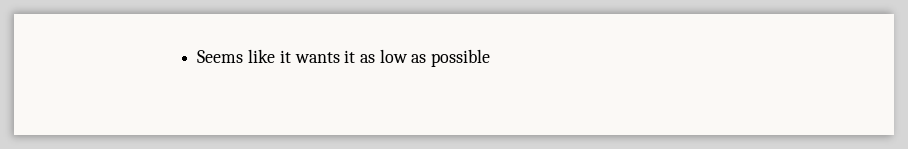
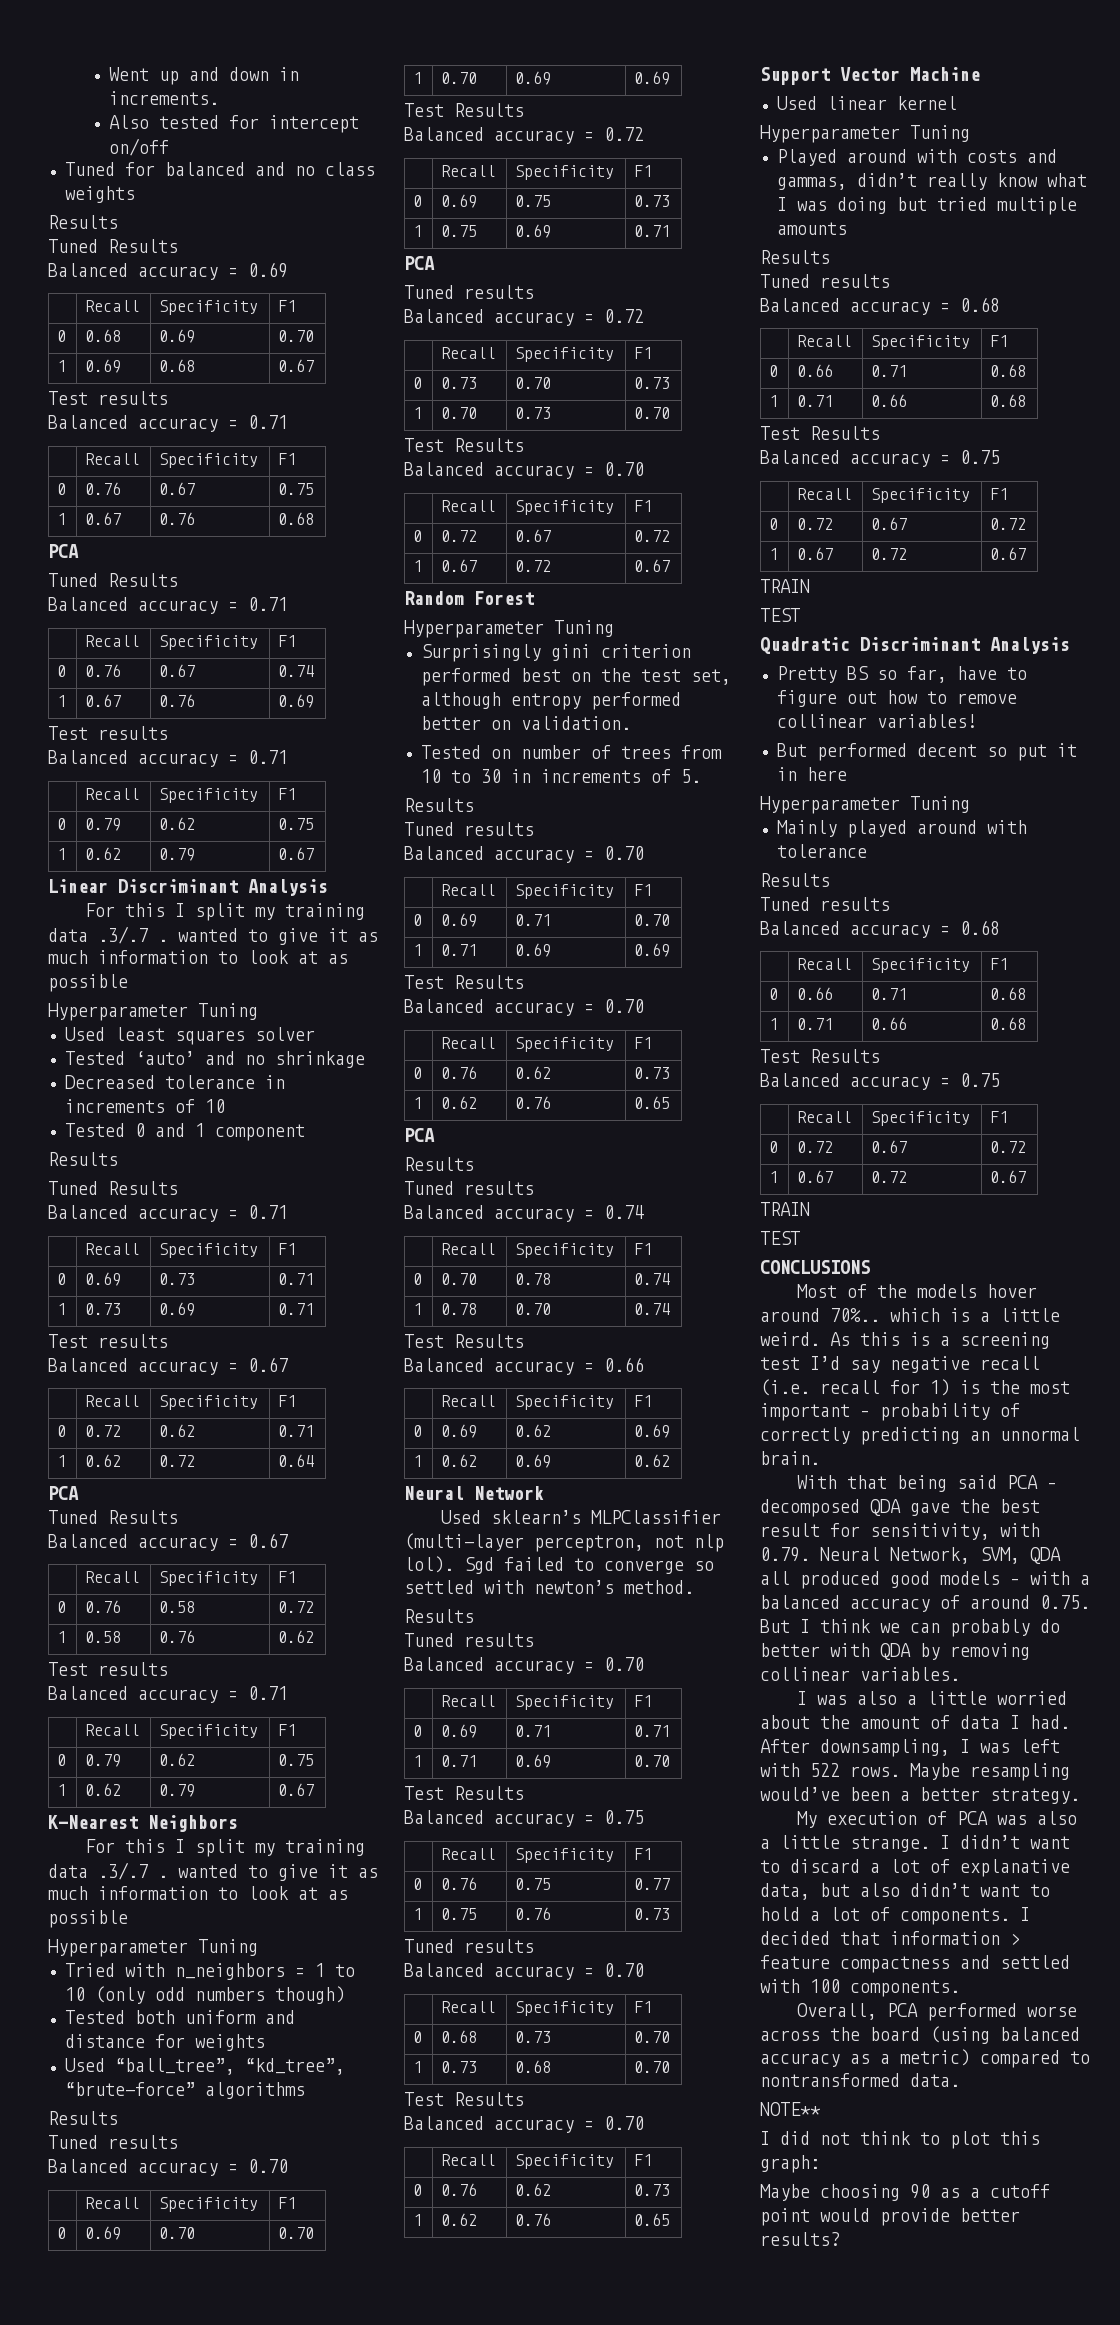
- Seems like it wants it as low as possible
+ Went up and down in increments.
+ Also tested for intercept on/off
+ Tuned for balanced and no class weights
+ Results
+ Tuned Results
+ Balanced accuracy = 0.69
+ | Recall | Specificity | F1
+ 0 | 0.68 | 0.69 | 0.70
+ 1 | 0.69 | 0.68 | 0.67
+ Test results
+ Balanced accuracy = 0.71
+ | Recall | Specificity | F1
+ 0 | 0.76 | 0.67 | 0.75
+ 1 | 0.67 | 0.76 | 0.68
+ PCA
+ Tuned Results
+ Balanced accuracy = 0.71
+ | Recall | Specificity | F1
+ 0 | 0.76 | 0.67 | 0.74
+ 1 | 0.67 | 0.76 | 0.69
+ Test results
+ Balanced accuracy = 0.71
+ | Recall | Specificity | F1
+ 0 | 0.79 | 0.62 | 0.75
+ 1 | 0.62 | 0.79 | 0.67
+ Linear Discriminant Analysis
+ For this I split my training data .3/.7 . wanted to give it as much information to look at as possible
+ Hyperparameter Tuning
+ Used least squares solver
+ Tested ‘auto’ and no shrinkage
+ Decreased tolerance in increments of 10
+ Tested 0 and 1 component
+ Results
+ Tuned Results
+ Balanced accuracy = 0.71
+ | Recall | Specificity | F1
+ 0 | 0.69 | 0.73 | 0.71
+ 1 | 0.73 | 0.69 | 0.71
+ Test results
+ Balanced accuracy = 0.67
+ | Recall | Specificity | F1
+ 0 | 0.72 | 0.62 | 0.71
+ 1 | 0.62 | 0.72 | 0.64
+ PCA
+ Tuned Results
+ Balanced accuracy = 0.67
+ | Recall | Specificity | F1
+ 0 | 0.76 | 0.58 | 0.72
+ 1 | 0.58 | 0.76 | 0.62
+ Test results
+ Balanced accuracy = 0.71
+ | Recall | Specificity | F1
+ 0 | 0.79 | 0.62 | 0.75
+ 1 | 0.62 | 0.79 | 0.67
+ K-Nearest Neighbors
+ For this I split my training data .3/.7 . wanted to give it as much information to look at as possible
+ Hyperparameter Tuning
+ Tried with n_neighbors = 1 to 10 (only odd numbers though)
+ Tested both uniform and distance for weights
+ Used “ball_tree”, “kd_tree”, “brute-force” algorithms
+ Results
+ Tuned results
+ Balanced accuracy = 0.70
+ | Recall | Specificity | F1
+ 0 | 0.69 | 0.70 | 0.70
+ 1 | 0.70 | 0.69 | 0.69
+ Test Results
+ Balanced accuracy = 0.72
+ | Recall | Specificity | F1
+ 0 | 0.69 | 0.75 | 0.73
+ 1 | 0.75 | 0.69 | 0.71
+ PCA
+ Tuned results
+ Balanced accuracy = 0.72
+ | Recall | Specificity | F1
+ 0 | 0.73 | 0.70 | 0.73
+ 1 | 0.70 | 0.73 | 0.70
+ Test Results
+ Balanced accuracy = 0.70
+ | Recall | Specificity | F1
+ 0 | 0.72 | 0.67 | 0.72
+ 1 | 0.67 | 0.72 | 0.67
+ Random Forest
+ Hyperparameter Tuning
+ Surprisingly gini criterion performed best on the test set, although entropy performed better on validation.
+ Tested on number of trees from 10 to 30 in increments of 5.
+ Results
+ Tuned results
+ Balanced accuracy = 0.70
+ | Recall | Specificity | F1
+ 0 | 0.69 | 0.71 | 0.70
+ 1 | 0.71 | 0.69 | 0.69
+ Test Results
+ Balanced accuracy = 0.70
+ | Recall | Specificity | F1
+ 0 | 0.76 | 0.62 | 0.73
+ 1 | 0.62 | 0.76 | 0.65
+ PCA
+ Results
+ Tuned results
+ Balanced accuracy = 0.74
+ | Recall | Specificity | F1
+ 0 | 0.70 | 0.78 | 0.74
+ 1 | 0.78 | 0.70 | 0.74
+ Test Results
+ Balanced accuracy = 0.66
+ | Recall | Specificity | F1
+ 0 | 0.69 | 0.62 | 0.69
+ 1 | 0.62 | 0.69 | 0.62
+ Neural Network
+ Used sklearn’s MLPClassifier (multi-layer perceptron, not nlp lol). Sgd failed to converge so settled with newton’s method.
+ Results
+ Tuned results
+ Balanced accuracy = 0.70
+ | Recall | Specificity | F1
+ 0 | 0.69 | 0.71 | 0.71
+ 1 | 0.71 | 0.69 | 0.70
+ Test Results
+ Balanced accuracy = 0.75
+ | Recall | Specificity | F1
+ 0 | 0.76 | 0.75 | 0.77
+ 1 | 0.75 | 0.76 | 0.73
+ Tuned results
+ Balanced accuracy = 0.70
+ | Recall | Specificity | F1
+ 0 | 0.68 | 0.73 | 0.70
+ 1 | 0.73 | 0.68 | 0.70
+ Test Results
+ Balanced accuracy = 0.70
+ | Recall | Specificity | F1
+ 0 | 0.76 | 0.62 | 0.73
+ 1 | 0.62 | 0.76 | 0.65
+ Support Vector Machine
+ Used linear kernel
+ Hyperparameter Tuning
+ Played around with costs and gammas, didn’t really know what I was doing but tried multiple amounts
+ Results
+ Tuned results
+ Balanced accuracy = 0.68
+ | Recall | Specificity | F1
+ 0 | 0.66 | 0.71 | 0.68
+ 1 | 0.71 | 0.66 | 0.68
+ Test Results
+ Balanced accuracy = 0.75
+ | Recall | Specificity | F1
+ 0 | 0.72 | 0.67 | 0.72
+ 1 | 0.67 | 0.72 | 0.67
+ TRAIN
+ TEST
+ Quadratic Discriminant Analysis
+ Pretty BS so far, have to figure out how to remove collinear variables!
+ But performed decent so put it in here
+ Hyperparameter Tuning
+ Mainly played around with tolerance
+ Results
+ Tuned results
+ Balanced accuracy = 0.68
+ | Recall | Specificity | F1
+ 0 | 0.66 | 0.71 | 0.68
+ 1 | 0.71 | 0.66 | 0.68
+ Test Results
+ Balanced accuracy = 0.75
+ | Recall | Specificity | F1
+ 0 | 0.72 | 0.67 | 0.72
+ 1 | 0.67 | 0.72 | 0.67
+ TRAIN
+ TEST
+ CONCLUSIONS
+ Most of the models hover around 70%.. which is a little weird. As this is a screening test I’d say negative recall (i.e. recall for 1) is the most important – probability of correctly predicting an unnormal brain.
+ With that being said PCA – decomposed QDA gave the best result for sensitivity, with 0.79. Neural Network, SVM, QDA all produced good models – with a balanced accuracy of around 0.75. But I think we can probably do better with QDA by removing collinear variables.
+ I was also a little worried about the amount of data I had. After downsampling, I was left with 522 rows. Maybe resampling would’ve been a better strategy.
+ My execution of PCA was also a little strange. I didn’t want to discard a lot of explanative data, but also didn’t want to hold a lot of components. I decided that information > feature compactness and settled with 100 components.
+ Overall, PCA performed worse across the board (using balanced accuracy as a metric) compared to nontransformed data.
+ NOTE**
+ I did not think to plot this graph:
+ Maybe choosing 90 as a cutoff point would provide better results?

